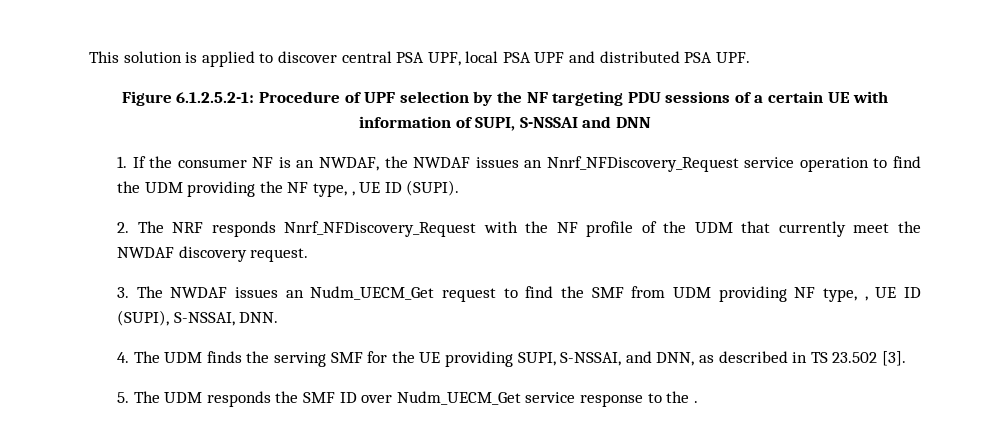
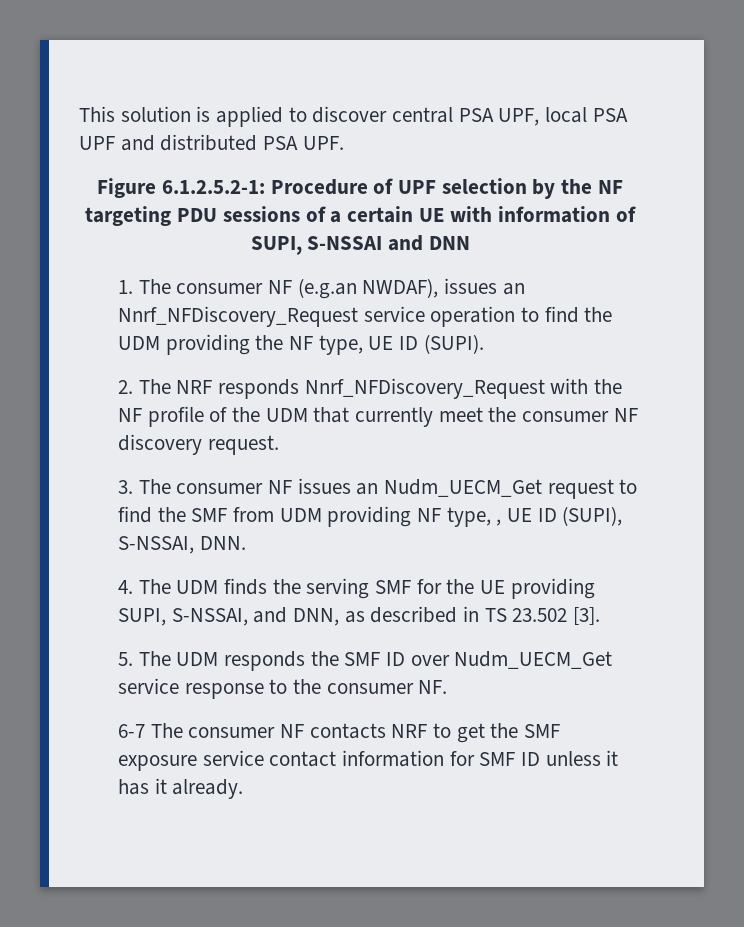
- 1. If the consumer NF is an NWDAF, the NWDAF issues an Nnrf_NFDiscovery_Request service operation to find the UDM providing the NF type, , UE ID (SUPI).
+ 1. The consumer NF (e.g.an NWDAF), issues an Nnrf_NFDiscovery_Request service operation to find the UDM providing the NF type, UE ID (SUPI).
- 2. The NRF responds Nnrf_NFDiscovery_Request with the NF profile of the UDM that currently meet the NWDAF discovery request.
+ 2. The NRF responds Nnrf_NFDiscovery_Request with the NF profile of the UDM that currently meet the consumer NF discovery request.
- 3. The NWDAF issues an Nudm_UECM_Get request to find the SMF from UDM providing NF type, , UE ID (SUPI), S-NSSAI, DNN.
+ 3. The consumer NF issues an Nudm_UECM_Get request to find the SMF from UDM providing NF type, , UE ID (SUPI), S-NSSAI, DNN.
- 5. The UDM responds the SMF ID over Nudm_UECM_Get service response to the .
+ 5. The UDM responds the SMF ID over Nudm_UECM_Get service response to the consumer NF.
+ 6-7 The consumer NF contacts NRF to get the SMF exposure service contact information for SMF ID unless it has it already.

